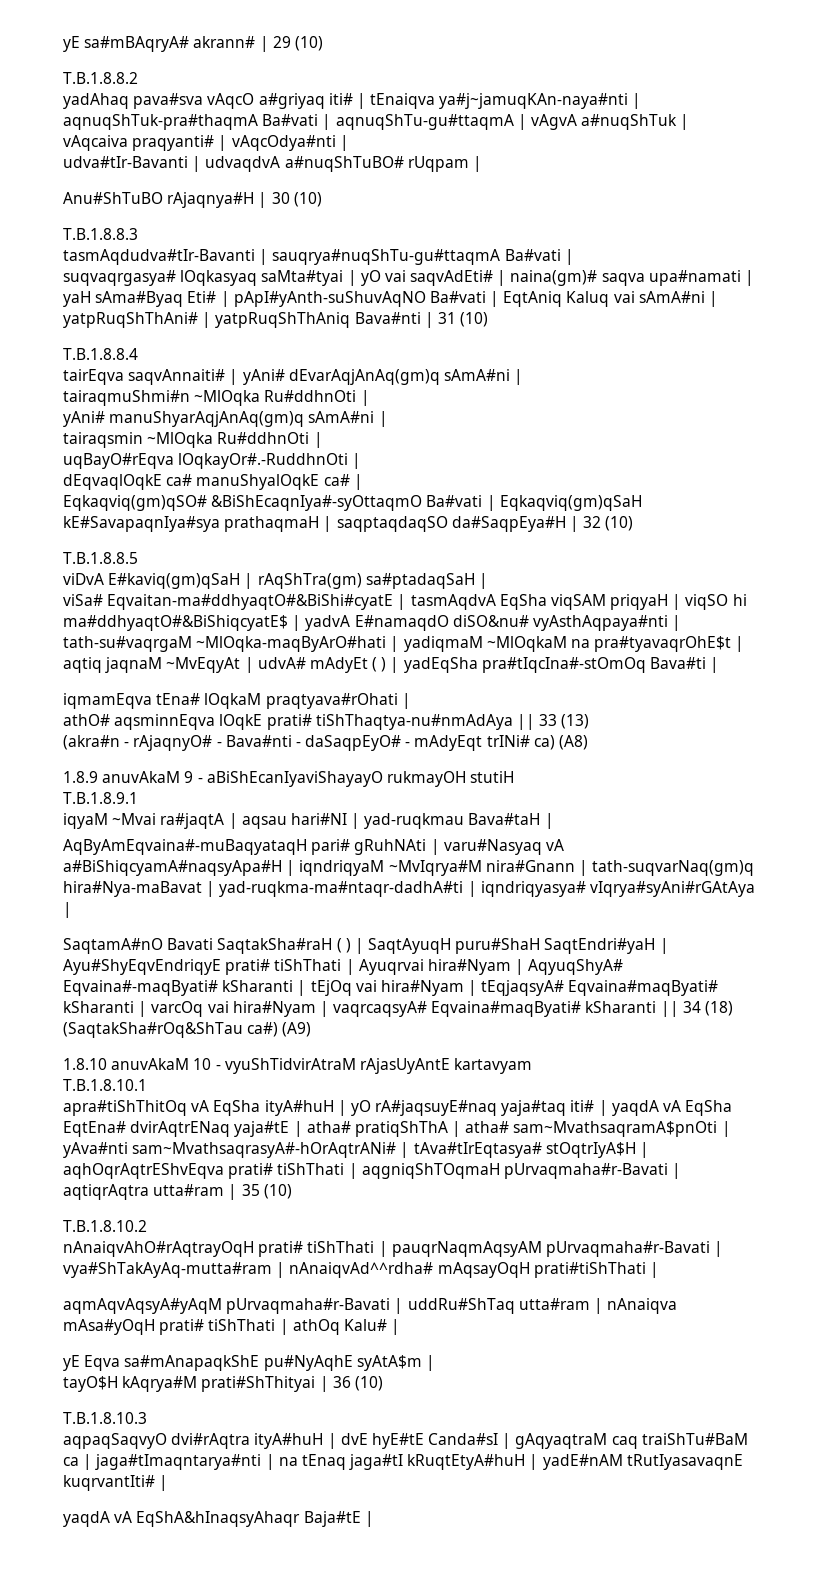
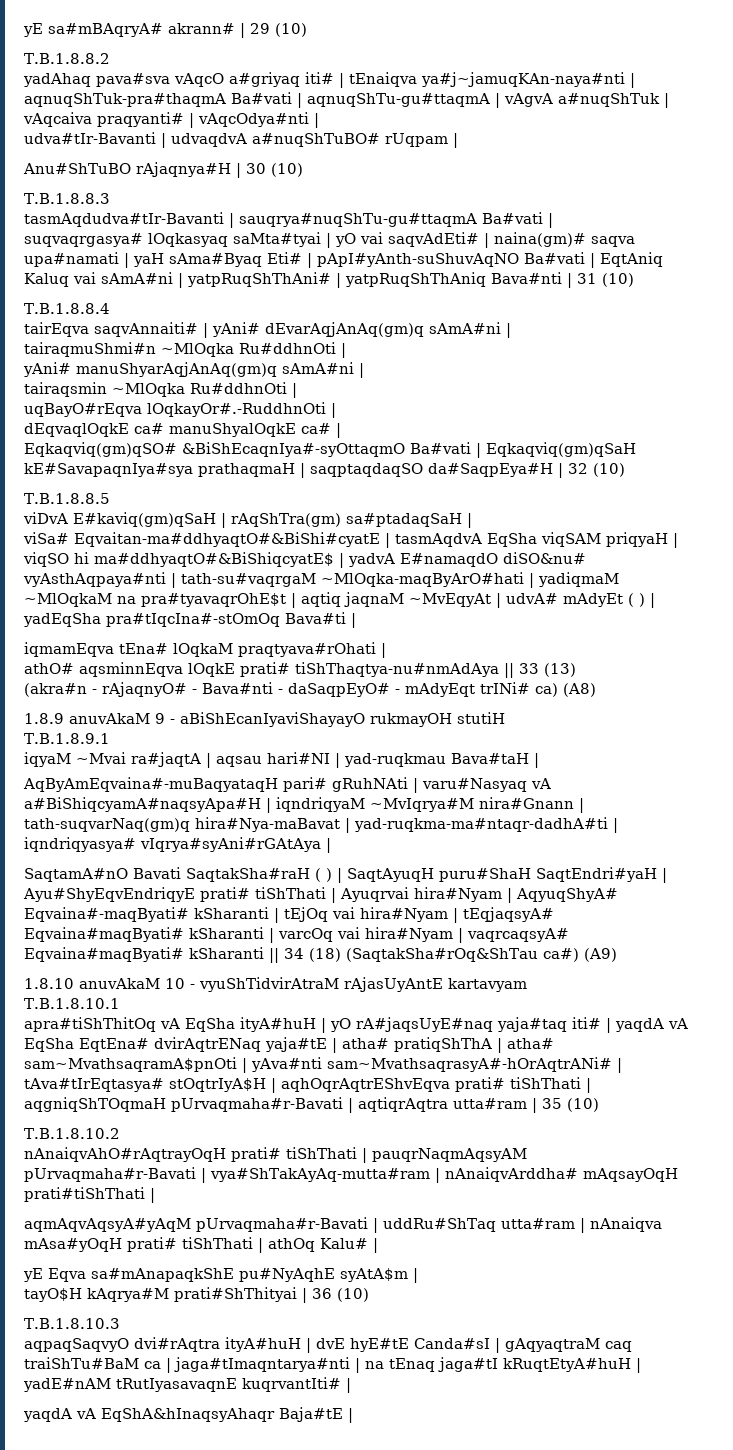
- apra#tiShThitOq vA EqSha ityA#huH | yO rA#jaqsuyE#naq yaja#taq iti# | yaqdA vA EqSha EqtEna# dvirAqtrENaq yaja#tE | atha# pratiqShThA | atha# sam~MvathsaqramA$pnOti | yAva#nti sam~MvathsaqrasyA#-hOrAqtrANi# | tAva#tIrEqtasya# stOqtrIyA$H | aqhOqrAqtrEShvEqva prati# tiShThati | aqgniqShTOqmaH pUrvaqmaha#r-Bavati | aqtiqrAqtra utta#ram | 35 (10)
+ apra#tiShThitOq vA EqSha ityA#huH | yO rA#jaqsUyE#naq yaja#taq iti# | yaqdA vA EqSha EqtEna# dvirAqtrENaq yaja#tE | atha# pratiqShThA | atha# sam~MvathsaqramA$pnOti | yAva#nti sam~MvathsaqrasyA#-hOrAqtrANi# | tAva#tIrEqtasya# stOqtrIyA$H | aqhOqrAqtrEShvEqva prati# tiShThati | aqgniqShTOqmaH pUrvaqmaha#r-Bavati | aqtiqrAqtra utta#ram | 35 (10)
- nAnaiqvAhO#rAqtrayOqH prati# tiShThati | pauqrNaqmAqsyAM pUrvaqmaha#r-Bavati | vya#ShTakAyAq-mutta#ram | nAnaiqvAd^^rdha# mAqsayOqH prati#tiShThati |
+ nAnaiqvAhO#rAqtrayOqH prati# tiShThati | pauqrNaqmAqsyAM pUrvaqmaha#r-Bavati | vya#ShTakAyAq-mutta#ram | nAnaiqvArddha# mAqsayOqH prati#tiShThati |

